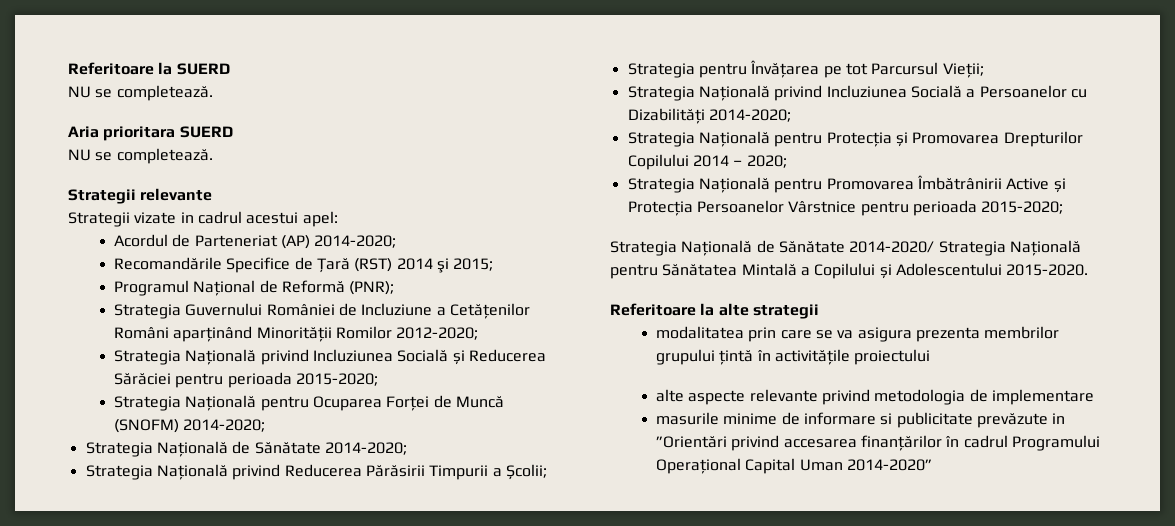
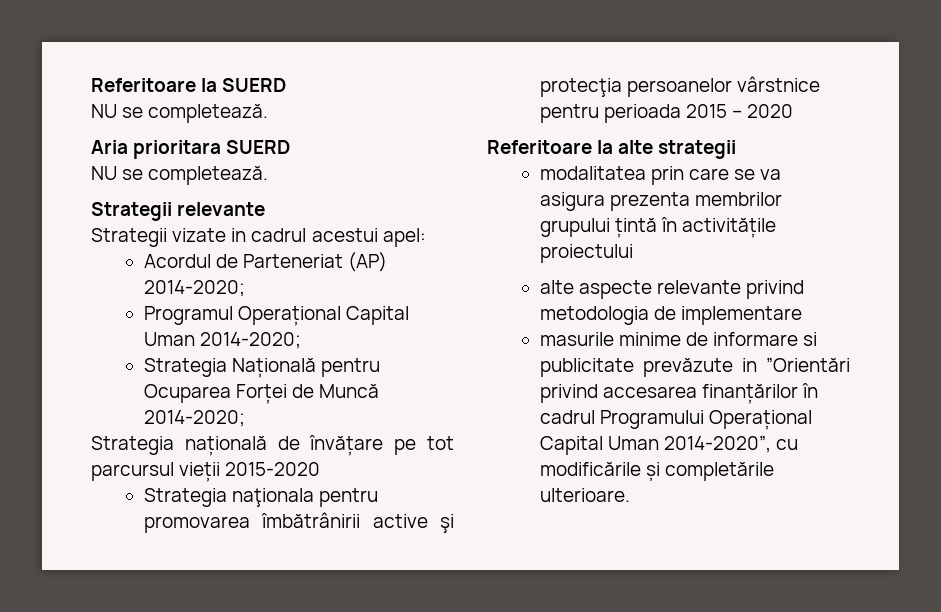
- Recomandările Specifice de Țară (RST) 2014 şi 2015;
- Programul Național de Reformă (PNR);
- Strategia Guvernului României de Incluziune a Cetățenilor Români aparținând Minorității Romilor 2012-2020;
- Strategia Națională privind Incluziunea Socială și Reducerea Sărăciei pentru perioada 2015-2020;
+ Programul Operațional Capital Uman 2014-2020;
- Strategia Națională pentru Ocuparea Forței de Muncă (SNOFM) 2014-2020;
- Strategia Națională de Sănătate 2014-2020;
- Strategia Națională privind Reducerea Părăsirii Timpurii a Școlii;
- Strategia pentru Învățarea pe tot Parcursul Vieții;
- Strategia Națională privind Incluziunea Socială a Persoanelor cu Dizabilități 2014-2020;
- Strategia Națională pentru Protecția și Promovarea Drepturilor Copilului 2014 – 2020;
- Strategia Națională pentru Promovarea Îmbătrânirii Active și Protecția Persoanelor Vârstnice pentru perioada 2015-2020;
- Strategia Națională de Sănătate 2014-2020/ Strategia Națională pentru Sănătatea Mintală a Copilului și Adolescentului 2015-2020.
+ Strategia Națională pentru Ocuparea Forței de Muncă 2014-2020;
+ Strategia națională de învățare pe tot parcursul vieții 2015-2020
+ Strategia naţionala pentru promovarea îmbătrânirii active şi protecţia persoanelor vârstnice pentru perioada 2015 – 2020
- masurile minime de informare si publicitate prevăzute in ”Orientări privind accesarea finanțărilor în cadrul Programului Operațional Capital Uman 2014-2020”
+ masurile minime de informare si publicitate prevăzute in ”Orientări privind accesarea finanțărilor în cadrul Programului Operațional Capital Uman 2014-2020”, cu modificările și completările ulterioare.

